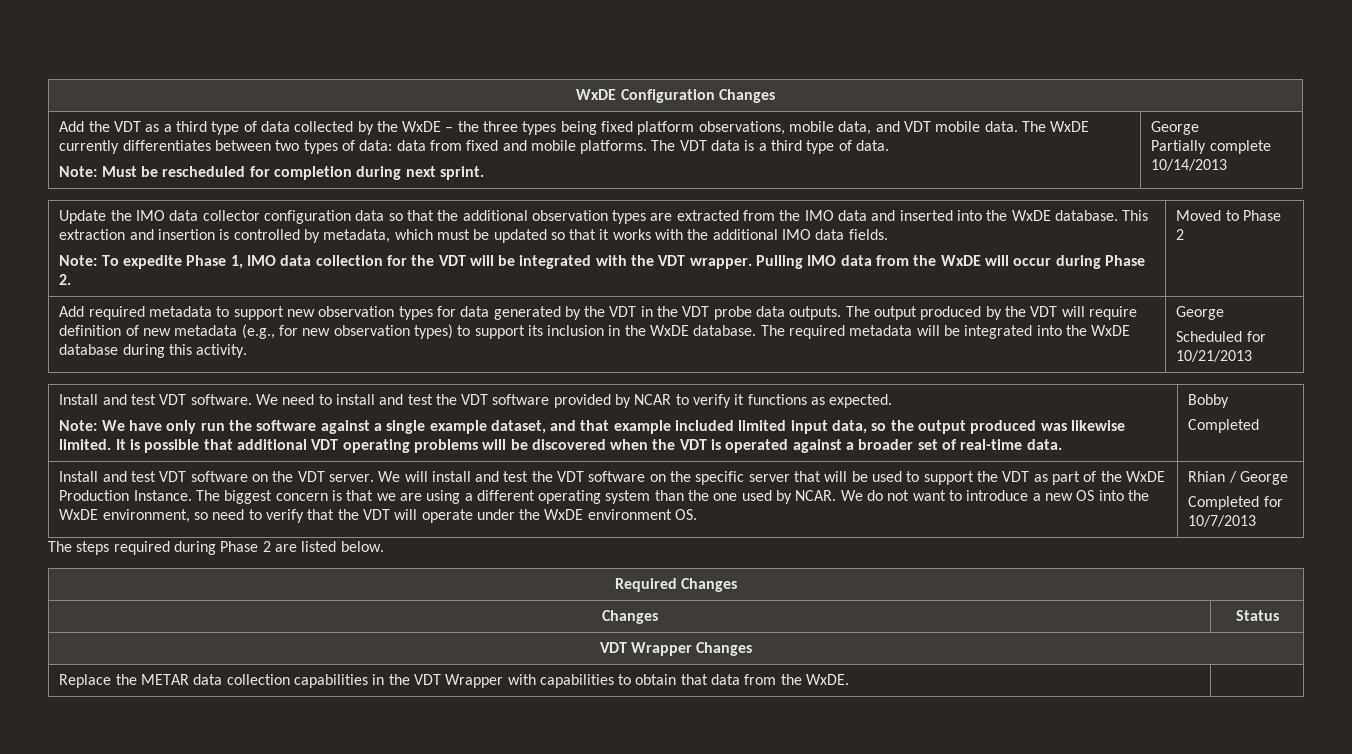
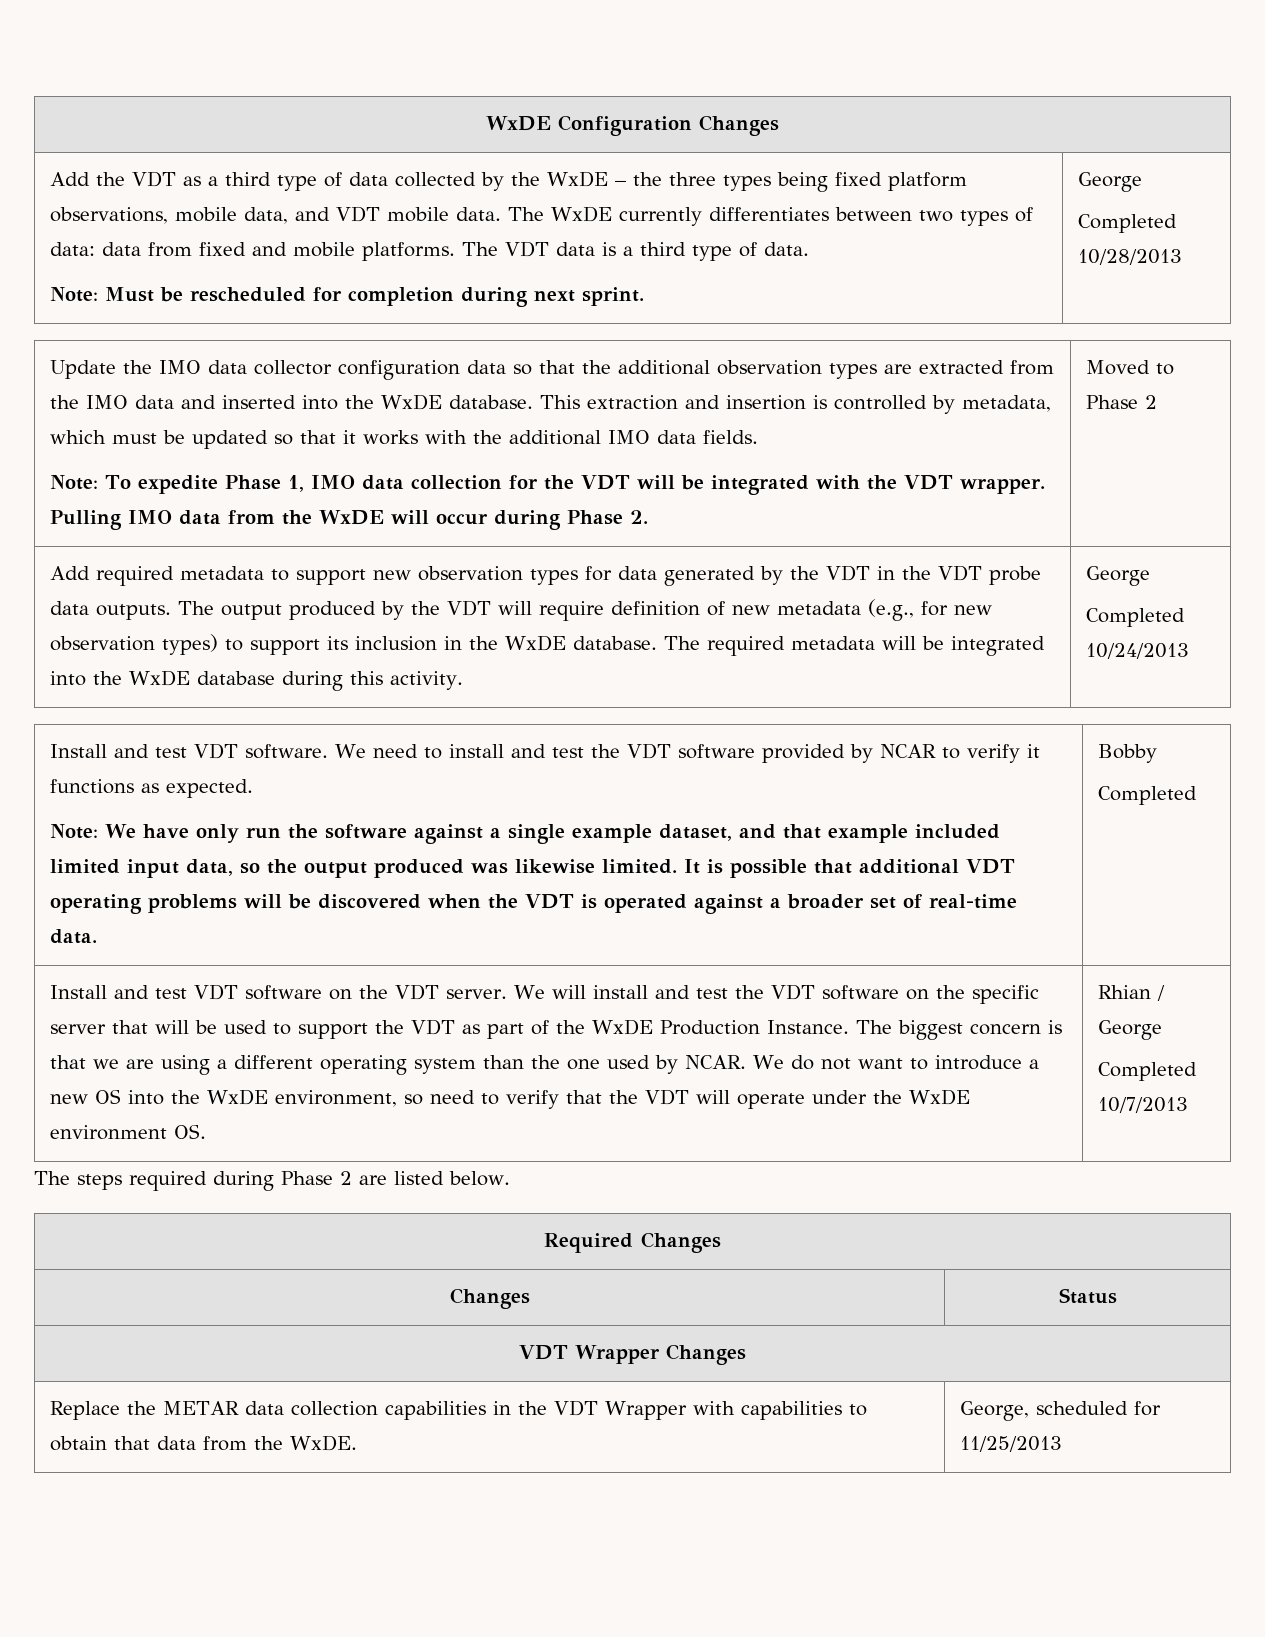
- Partially complete 10/14/2013
+ Completed 10/28/2013
- Scheduled for 10/21/2013
+ Completed 10/24/2013
- Completed for 10/7/2013
+ Completed 10/7/2013
- Replace the METAR data collection capabilities in the VDT Wrapper with capabilities to obtain that data from the WxDE. |
+ Replace the METAR data collection capabilities in the VDT Wrapper with capabilities to obtain that data from the WxDE. | George, scheduled for 11/25/2013

